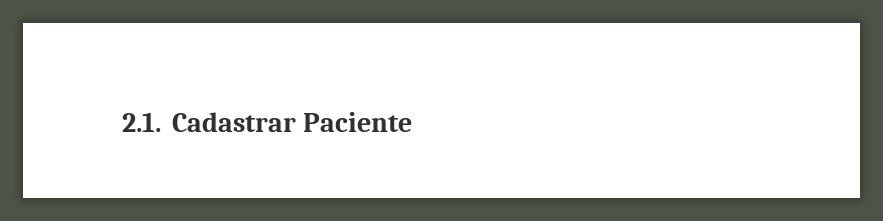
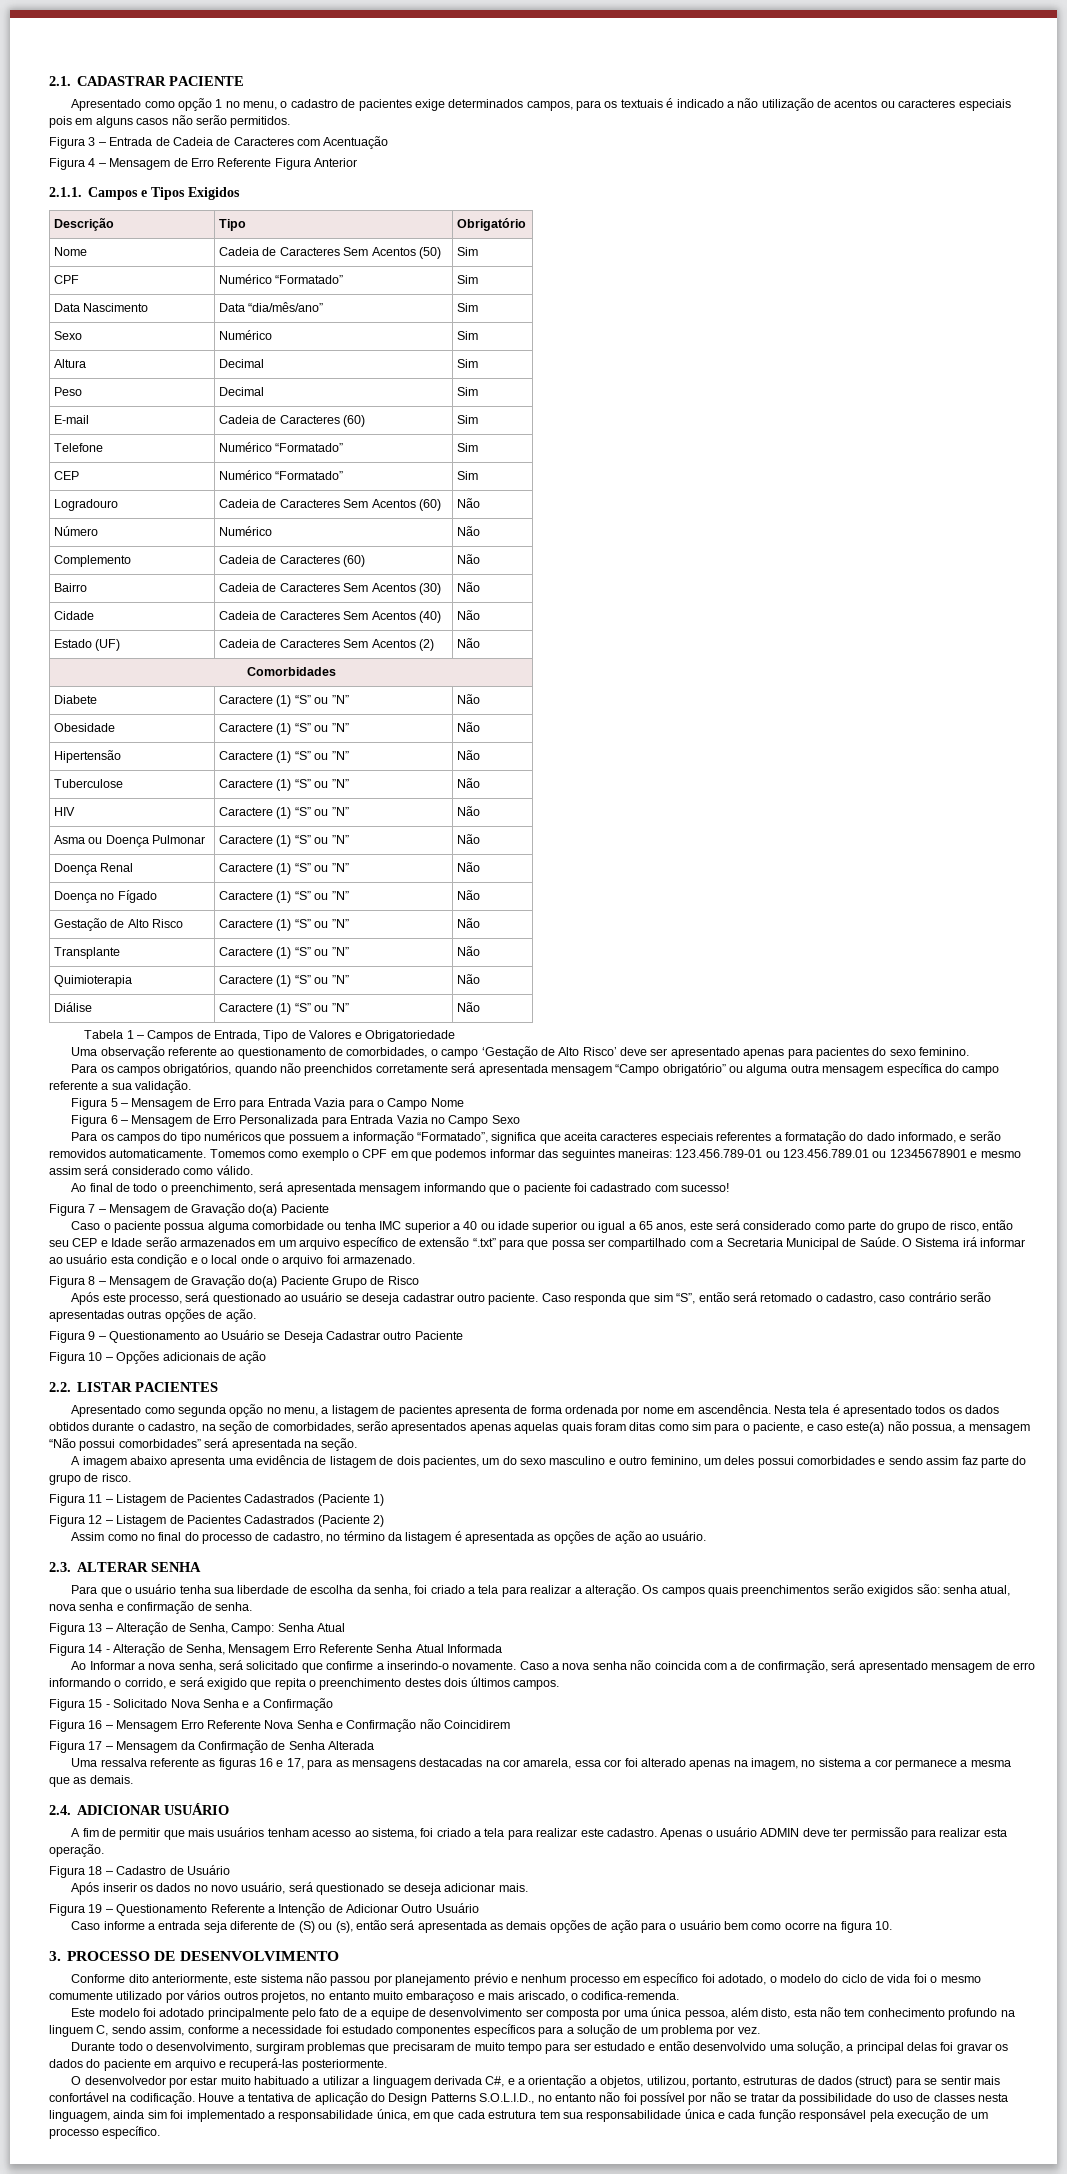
- 2.1. Cadastrar Paciente
+ 2.1. CADASTRAR PACIENTE
+ Apresentado como opção 1 no menu, o cadastro de pacientes exige determinados campos, para os textuais é indicado a não utilização de acentos ou caracteres especiais pois em alguns casos não serão permitidos.
+ Figura 3 – Entrada de Cadeia de Caracteres com Acentuação
+ Figura 4 – Mensagem de Erro Referente Figura Anterior
+ 2.1.1. Campos e Tipos Exigidos
+ Descrição | Tipo | Obrigatório
+ Nome | Cadeia de Caracteres Sem Acentos (50) | Sim
+ CPF | Numérico “Formatado” | Sim
+ Data Nascimento | Data “dia/mês/ano” | Sim
+ Sexo | Numérico | Sim
+ Altura | Decimal | Sim
+ Peso | Decimal | Sim
+ E-mail | Cadeia de Caracteres (60) | Sim
+ Telefone | Numérico “Formatado” | Sim
+ CEP | Numérico “Formatado” | Sim
+ Logradouro | Cadeia de Caracteres Sem Acentos (60) | Não
+ Número | Numérico | Não
+ Complemento | Cadeia de Caracteres (60) | Não
+ Bairro | Cadeia de Caracteres Sem Acentos (30) | Não
+ Cidade | Cadeia de Caracteres Sem Acentos (40) | Não
+ Estado (UF) | Cadeia de Caracteres Sem Acentos (2) | Não
+ Comorbidades
+ Diabete | Caractere (1) “S” ou ”N” | Não
+ Obesidade | Caractere (1) “S” ou ”N” | Não
+ Hipertensão | Caractere (1) “S” ou ”N” | Não
+ Tuberculose | Caractere (1) “S” ou ”N” | Não
+ HIV | Caractere (1) “S” ou ”N” | Não
+ Asma ou Doença Pulmonar | Caractere (1) “S” ou ”N” | Não
+ Doença Renal | Caractere (1) “S” ou ”N” | Não
+ Doença no Fígado | Caractere (1) “S” ou ”N” | Não
+ Gestação de Alto Risco | Caractere (1) “S” ou ”N” | Não
+ Transplante | Caractere (1) “S” ou ”N” | Não
+ Quimioterapia | Caractere (1) “S” ou ”N” | Não
+ Diálise | Caractere (1) “S” ou ”N” | Não
+ Tabela 1 – Campos de Entrada, Tipo de Valores e Obrigatoriedade
+ Uma observação referente ao questionamento de comorbidades, o campo ‘Gestação de Alto Risco’ deve ser apresentado apenas para pacientes do sexo feminino.
+ Para os campos obrigatórios, quando não preenchidos corretamente será apresentada mensagem “Campo obrigatório” ou alguma outra mensagem específica do campo referente a sua validação.
+ Figura 5 – Mensagem de Erro para Entrada Vazia para o Campo Nome
+ Figura 6 – Mensagem de Erro Personalizada para Entrada Vazia no Campo Sexo
+ Para os campos do tipo numéricos que possuem a informação “Formatado”, significa que aceita caracteres especiais referentes a formatação do dado informado, e serão removidos automaticamente. Tomemos como exemplo o CPF em que podemos informar das seguintes maneiras: 123.456.789-01 ou 123.456.789.01 ou 12345678901 e mesmo assim será considerado como válido.
+ Ao final de todo o preenchimento, será apresentada mensagem informando que o paciente foi cadastrado com sucesso!
+ Figura 7 – Mensagem de Gravação do(a) Paciente
+ Caso o paciente possua alguma comorbidade ou tenha IMC superior a 40 ou idade superior ou igual a 65 anos, este será considerado como parte do grupo de risco, então seu CEP e Idade serão armazenados em um arquivo específico de extensão “.txt” para que possa ser compartilhado com a Secretaria Municipal de Saúde. O Sistema irá informar ao usuário esta condição e o local onde o arquivo foi armazenado.
+ Figura 8 – Mensagem de Gravação do(a) Paciente Grupo de Risco
+ Após este processo, será questionado ao usuário se deseja cadastrar outro paciente. Caso responda que sim “S”, então será retomado o cadastro, caso contrário serão apresentadas outras opções de ação.
+ Figura 9 – Questionamento ao Usuário se Deseja Cadastrar outro Paciente
+ Figura 10 – Opções adicionais de ação
+ 2.2. LISTAR PACIENTES
+ Apresentado como segunda opção no menu, a listagem de pacientes apresenta de forma ordenada por nome em ascendência. Nesta tela é apresentado todos os dados obtidos durante o cadastro, na seção de comorbidades, serão apresentados apenas aquelas quais foram ditas como sim para o paciente, e caso este(a) não possua, a mensagem “Não possui comorbidades” será apresentada na seção.
+ A imagem abaixo apresenta uma evidência de listagem de dois pacientes, um do sexo masculino e outro feminino, um deles possui comorbidades e sendo assim faz parte do grupo de risco.
+ Figura 11 – Listagem de Pacientes Cadastrados (Paciente 1)
+ Figura 12 – Listagem de Pacientes Cadastrados (Paciente 2)
+ Assim como no final do processo de cadastro, no término da listagem é apresentada as opções de ação ao usuário.
+ 2.3. ALTERAR SENHA
+ Para que o usuário tenha sua liberdade de escolha da senha, foi criado a tela para realizar a alteração. Os campos quais preenchimentos serão exigidos são: senha atual, nova senha e confirmação de senha.
+ Figura 13 – Alteração de Senha, Campo: Senha Atual
+ Figura 14 - Alteração de Senha, Mensagem Erro Referente Senha Atual Informada
+ Ao Informar a nova senha, será solicitado que confirme a inserindo-o novamente. Caso a nova senha não coincida com a de confirmação, será apresentado mensagem de erro informando o corrido, e será exigido que repita o preenchimento destes dois últimos campos.
+ Figura 15 - Solicitado Nova Senha e a Confirmação
+ Figura 16 – Mensagem Erro Referente Nova Senha e Confirmação não Coincidirem
+ Figura 17 – Mensagem da Confirmação de Senha Alterada
+ Uma ressalva referente as figuras 16 e 17, para as mensagens destacadas na cor amarela, essa cor foi alterado apenas na imagem, no sistema a cor permanece a mesma que as demais.
+ 2.4. ADICIONAR USUÁRIO
+ A fim de permitir que mais usuários tenham acesso ao sistema, foi criado a tela para realizar este cadastro. Apenas o usuário ADMIN deve ter permissão para realizar esta operação.
+ Figura 18 – Cadastro de Usuário
+ Após inserir os dados no novo usuário, será questionado se deseja adicionar mais.
+ Figura 19 – Questionamento Referente a Intenção de Adicionar Outro Usuário
+ Caso informe a entrada seja diferente de (S) ou (s), então será apresentada as demais opções de ação para o usuário bem como ocorre na figura 10.
+ 3. PROCESSO DE DESENVOLVIMENTO
+ Conforme dito anteriormente, este sistema não passou por planejamento prévio e nenhum processo em específico foi adotado, o modelo do ciclo de vida foi o mesmo comumente utilizado por vários outros projetos, no entanto muito embaraçoso e mais ariscado, o codifica-remenda.
+ Este modelo foi adotado principalmente pelo fato de a equipe de desenvolvimento ser composta por uma única pessoa, além disto, esta não tem conhecimento profundo na linguem C, sendo assim, conforme a necessidade foi estudado componentes específicos para a solução de um problema por vez.
+ Durante todo o desenvolvimento, surgiram problemas que precisaram de muito tempo para ser estudado e então desenvolvido uma solução, a principal delas foi gravar os dados do paciente em arquivo e recuperá-las posteriormente.
+ O desenvolvedor por estar muito habituado a utilizar a linguagem derivada C#, e a orientação a objetos, utilizou, portanto, estruturas de dados (struct) para se sentir mais confortável na codificação. Houve a tentativa de aplicação do Design Patterns S.O.L.I.D., no entanto não foi possível por não se tratar da possibilidade do uso de classes nesta linguagem, ainda sim foi implementado a responsabilidade única, em que cada estrutura tem sua responsabilidade única e cada função responsável pela execução de um processo específico.

